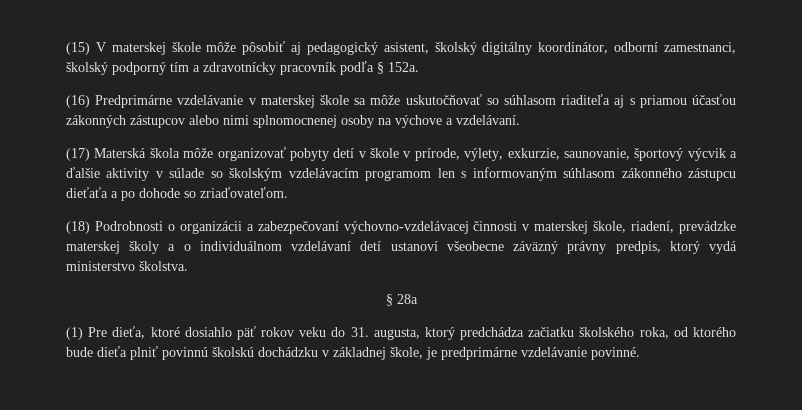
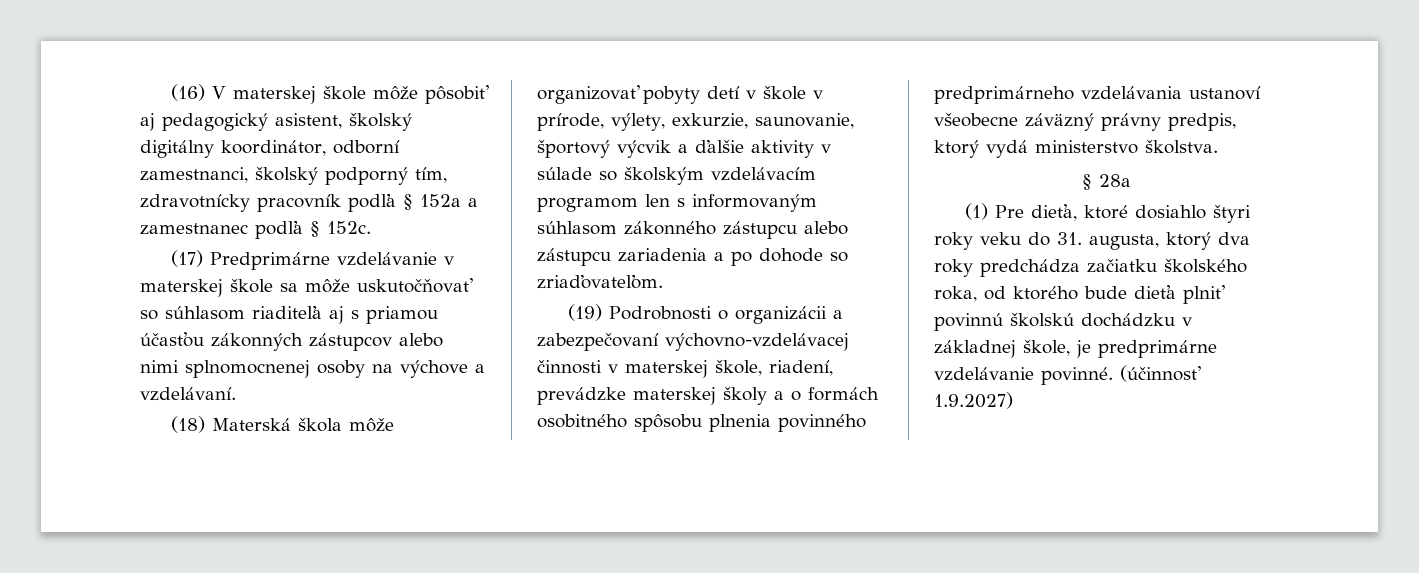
- (15) V materskej škole môže pôsobiť aj pedagogický asistent, školský digitálny koordinátor, odborní zamestnanci, školský podporný tím a zdravotnícky pracovník podľa § 152a.
- (16) Predprimárne vzdelávanie v materskej škole sa môže uskutočňovať so súhlasom riaditeľa aj s priamou účasťou zákonných zástupcov alebo nimi splnomocnenej osoby na výchove a vzdelávaní.
+ (16) V materskej škole môže pôsobiť aj pedagogický asistent, školský digitálny koordinátor, odborní zamestnanci, školský podporný tím, zdravotnícky pracovník podľa § 152a a zamestnanec podľa § 152c.
+ (17) Predprimárne vzdelávanie v materskej škole sa môže uskutočňovať so súhlasom riaditeľa aj s priamou účasťou zákonných zástupcov alebo nimi splnomocnenej osoby na výchove a vzdelávaní.
- (17) Materská škola môže organizovať pobyty detí v škole v prírode, výlety, exkurzie, saunovanie, športový výcvik a ďalšie aktivity v súlade so školským vzdelávacím programom len s informovaným súhlasom zákonného zástupcu dieťaťa a po dohode so zriaďovateľom.
+ (18) Materská škola môže organizovať pobyty detí v škole v prírode, výlety, exkurzie, saunovanie, športový výcvik a ďalšie aktivity v súlade so školským vzdelávacím programom len s informovaným súhlasom zákonného zástupcu alebo zástupcu zariadenia a po dohode so zriaďovateľom.
- (18) Podrobnosti o organizácii a zabezpečovaní výchovno-vzdelávacej činnosti v materskej škole, riadení, prevádzke materskej školy a o individuálnom vzdelávaní detí ustanoví všeobecne záväzný právny predpis, ktorý vydá ministerstvo školstva.
+ (19) Podrobnosti o organizácii a zabezpečovaní výchovno-vzdelávacej činnosti v materskej škole, riadení, prevádzke materskej školy a o formách osobitného spôsobu plnenia povinného predprimárneho vzdelávania ustanoví všeobecne záväzný právny predpis, ktorý vydá ministerstvo školstva.
- (1) Pre dieťa, ktoré dosiahlo päť rokov veku do 31. augusta, ktorý predchádza začiatku školského roka, od ktorého bude dieťa plniť povinnú školskú dochádzku v základnej škole, je predprimárne vzdelávanie povinné.
+ (1) Pre dieťa, ktoré dosiahlo štyri roky veku do 31. augusta, ktorý dva roky predchádza začiatku školského roka, od ktorého bude dieťa plniť povinnú školskú dochádzku v základnej škole, je predprimárne vzdelávanie povinné.
+ (účinnosť 1.9.2027)

